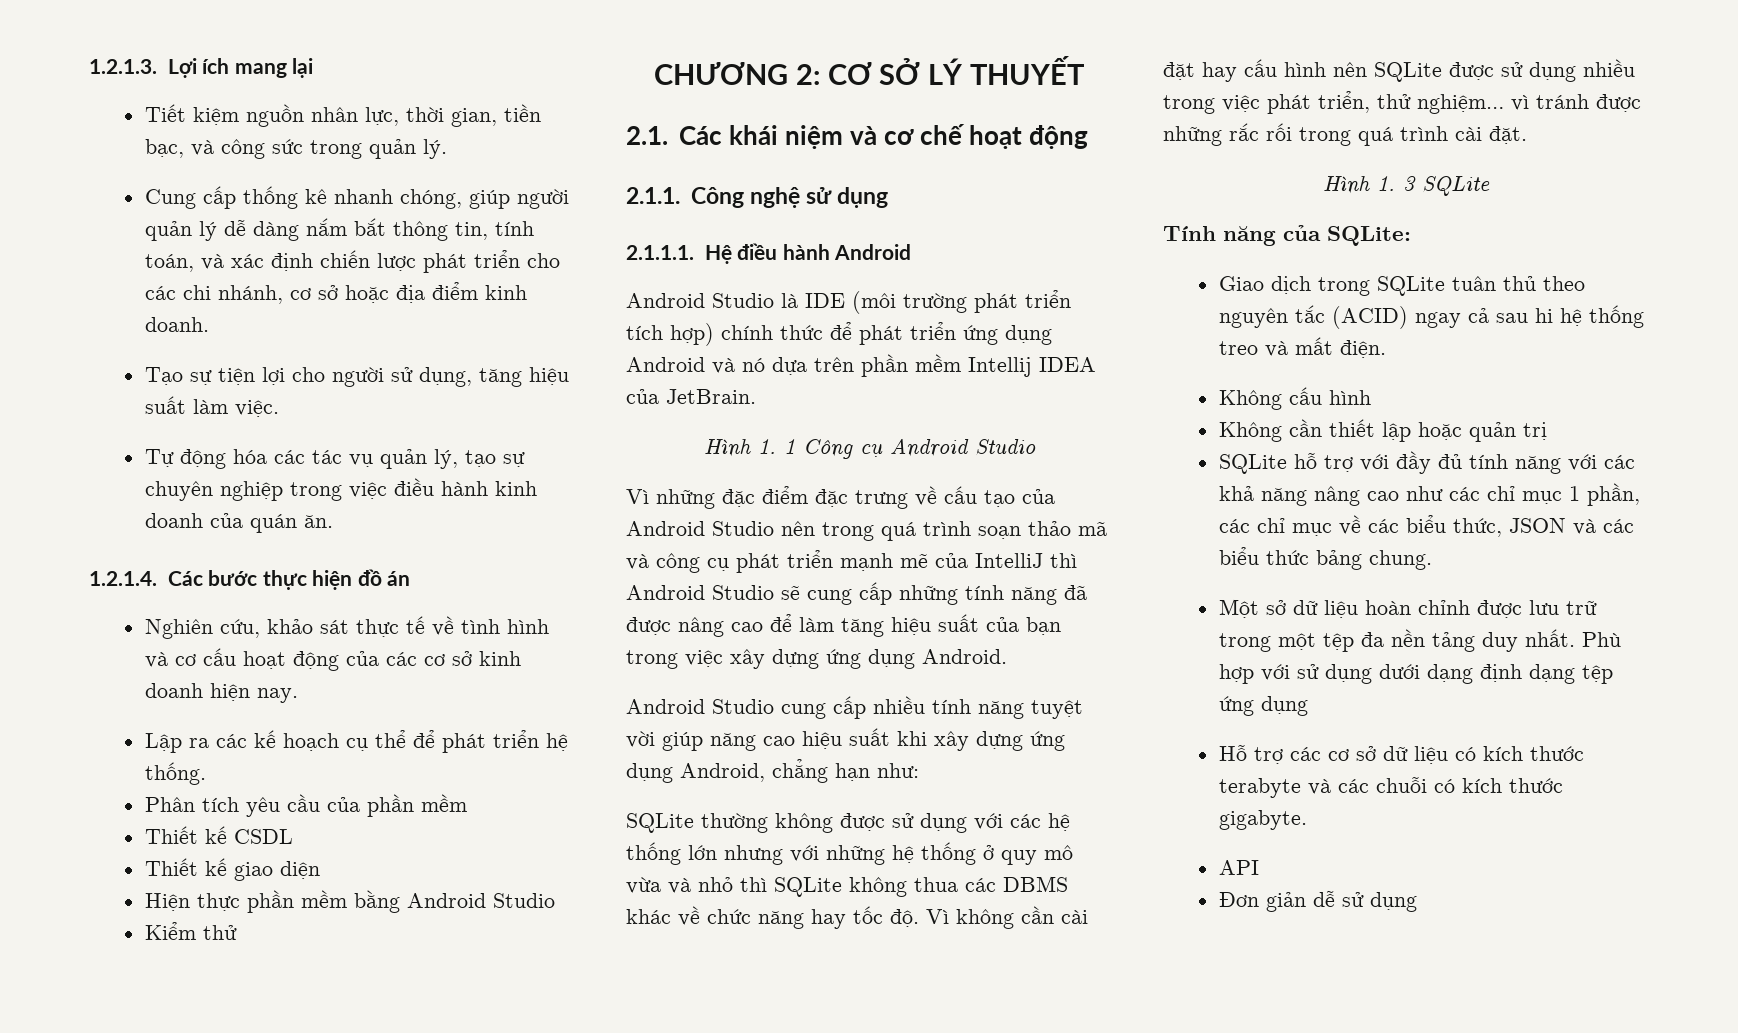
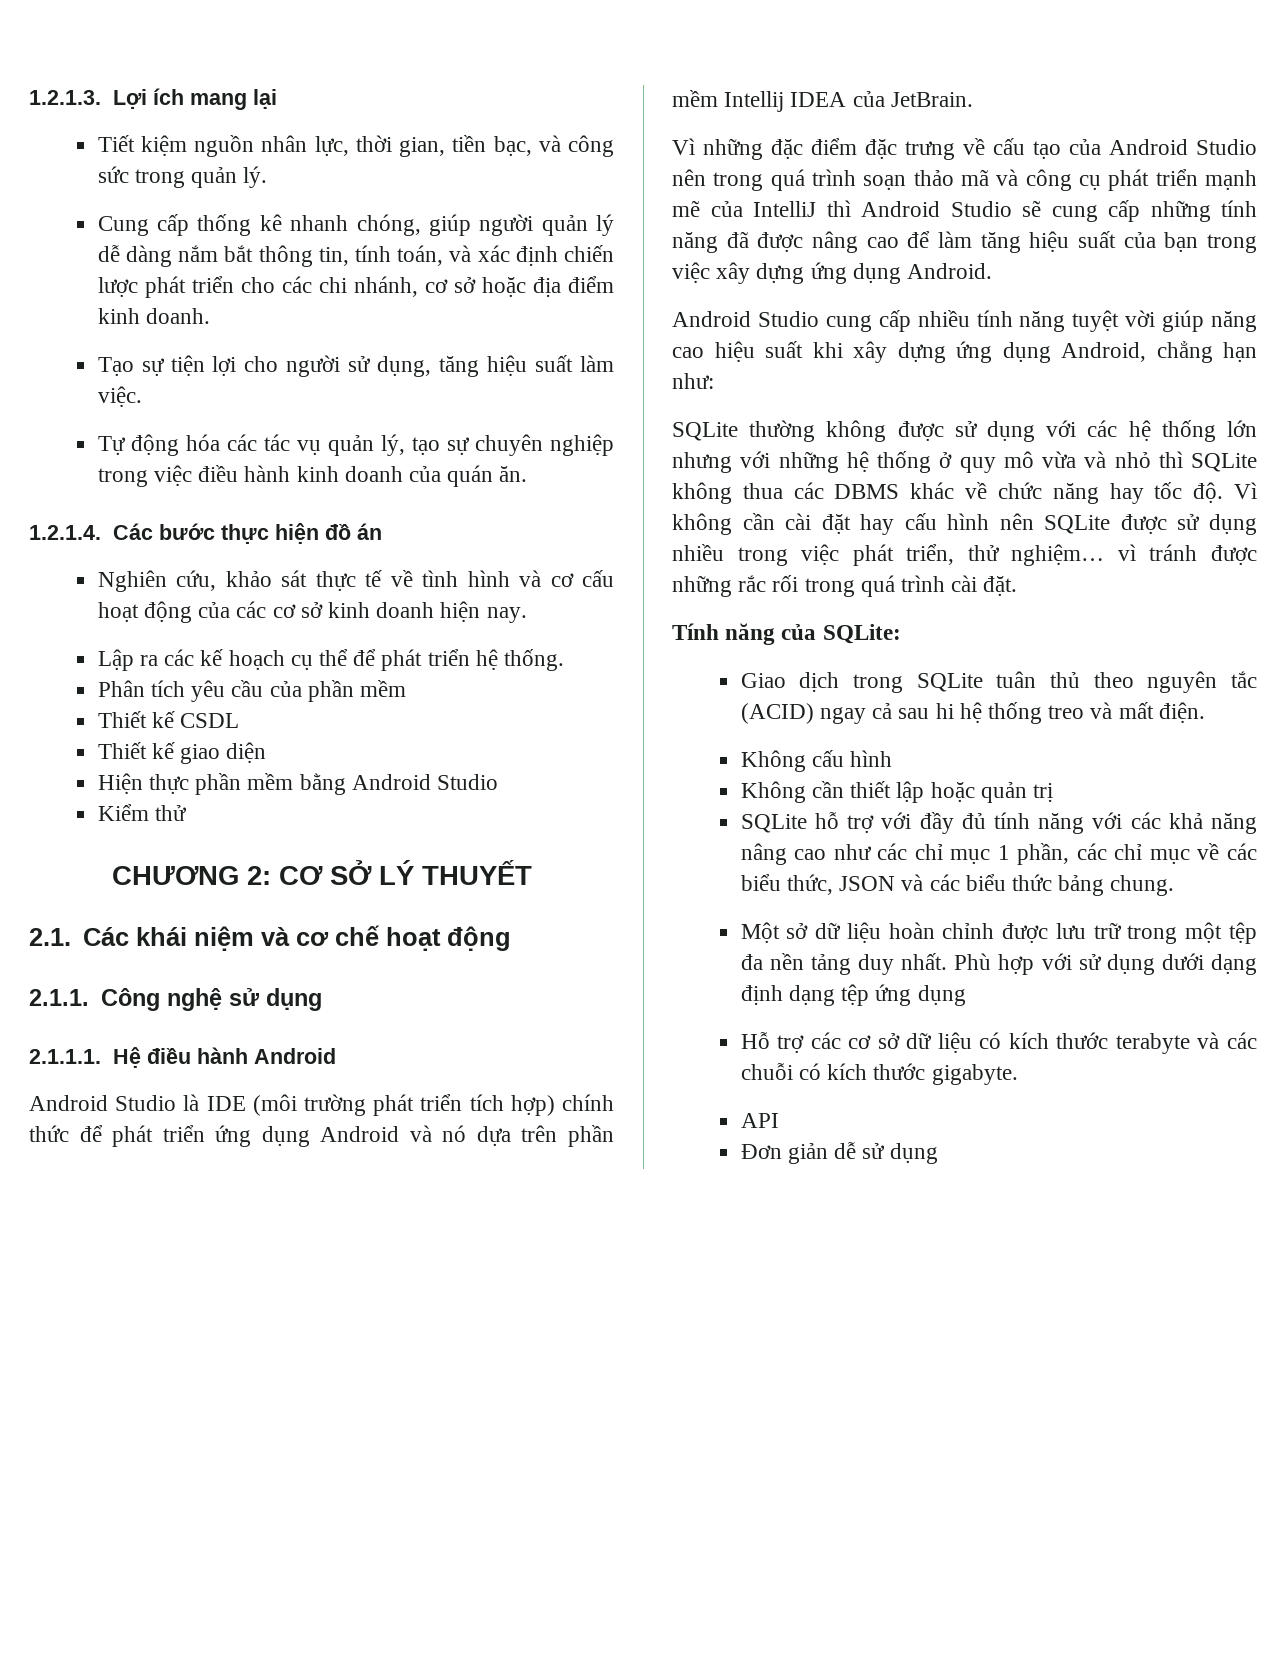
- Hình 1. 1 Công cụ Android Studio
- Hình 1. 3 SQLite

